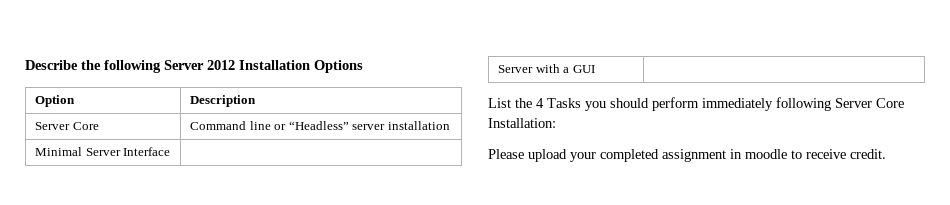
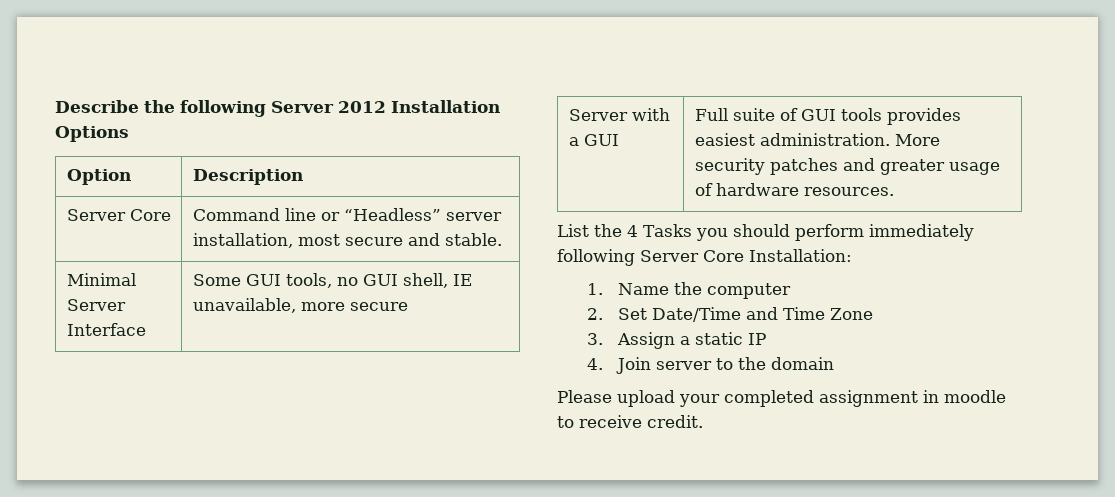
- Server Core | Command line or “Headless” server installation
- Minimal Server Interface |
- Server with a GUI |
+ Server Core | Command line or “Headless” server installation, most secure and stable.
+ Minimal Server Interface | Some GUI tools, no GUI shell, IE unavailable, more secure
+ Server with a GUI | Full suite of GUI tools provides easiest administration. More security patches and greater usage of hardware resources.
+ 1. Name the computer
+ 2. Set Date/Time and Time Zone
+ 3. Assign a static IP
+ 4. Join server to the domain

